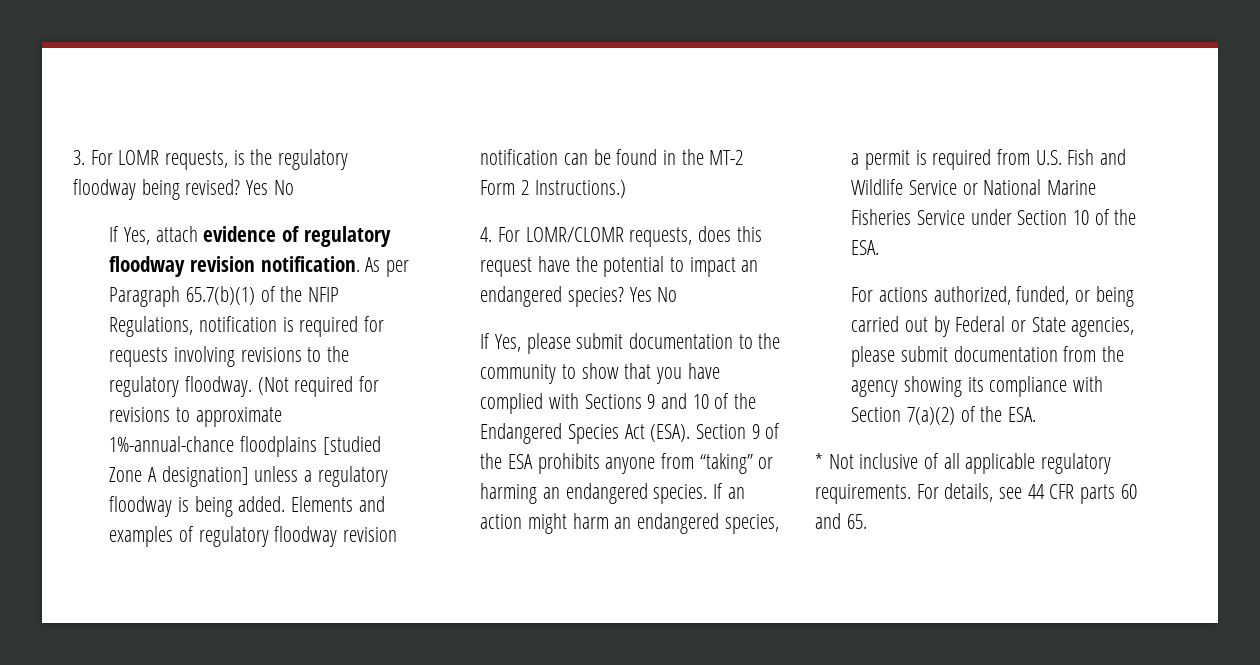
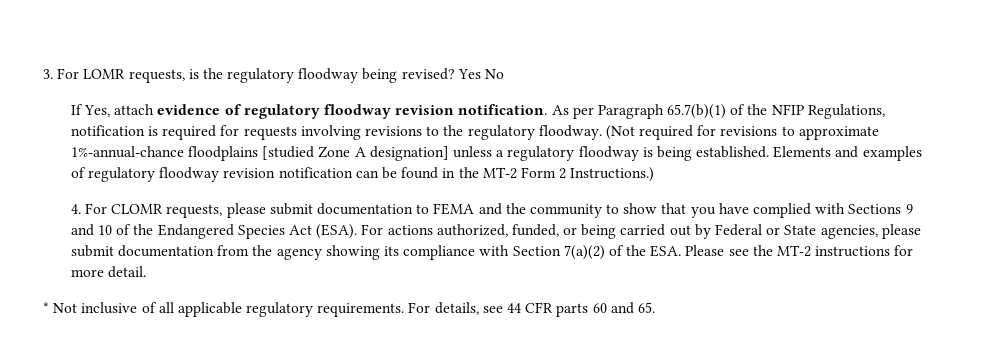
- (Not required for revisions to approximate 1%-annual-chance floodplains [studied Zone A designation] unless a regulatory floodway is being added.
+ (Not required for revisions to approximate 1%-annual-chance floodplains [studied Zone A designation] unless a regulatory floodway is being established.
- 4. For LOMR/CLOMR requests, does this request have the potential to impact an endangered species? Yes No
- If Yes, please submit documentation to the community to show that you have complied with Sections 9 and 10 of the Endangered Species Act (ESA). Section 9 of the ESA prohibits anyone from “taking” or harming an endangered species. If an action might harm an endangered species, a permit is required from U.S. Fish and Wildlife Service or National Marine Fisheries Service under Section 10 of the ESA.
- For actions authorized, funded, or being carried out by Federal or State agencies, please submit documentation from the agency showing its compliance with Section 7(a)(2) of the ESA.
+ 4. For CLOMR requests, please submit documentation to FEMA and the community to show that you have complied with Sections 9 and 10 of the Endangered Species Act (ESA). For actions authorized, funded, or being carried out by Federal or State agencies, please submit documentation from the agency showing its compliance with Section 7(a)(2) of the ESA. Please see the MT-2 instructions for more detail.

